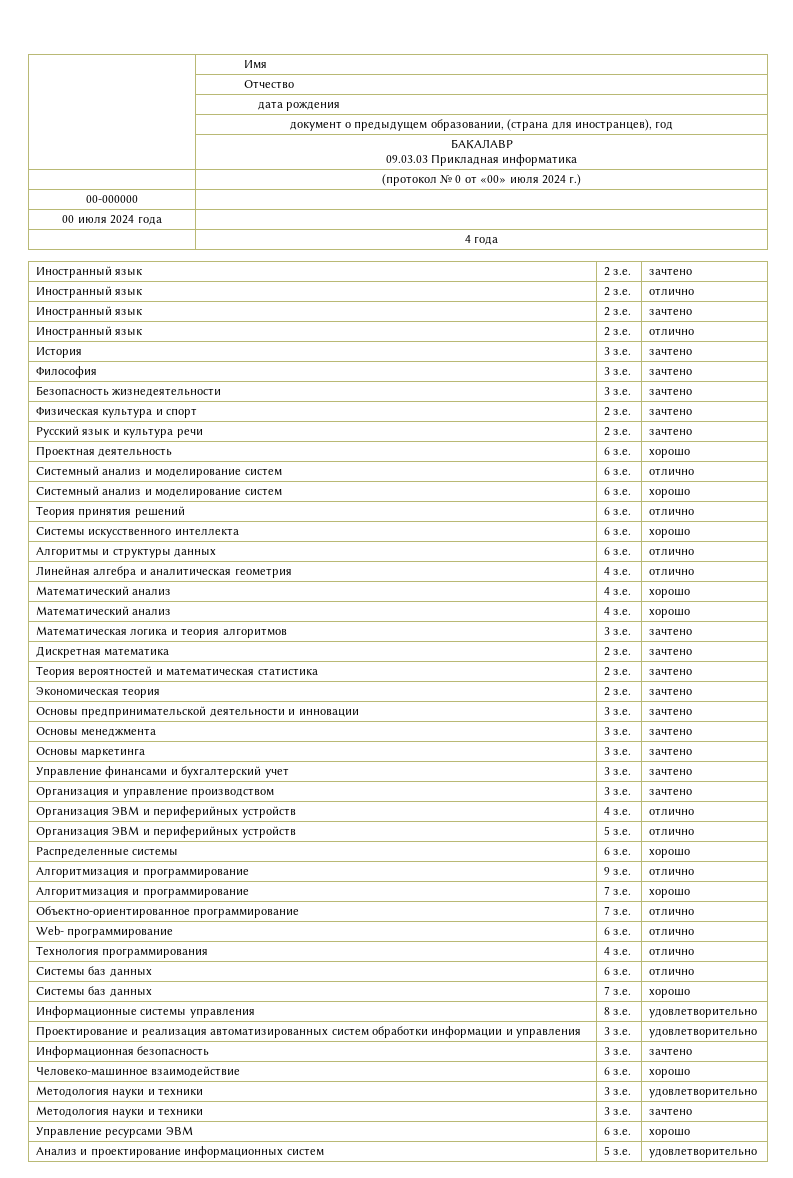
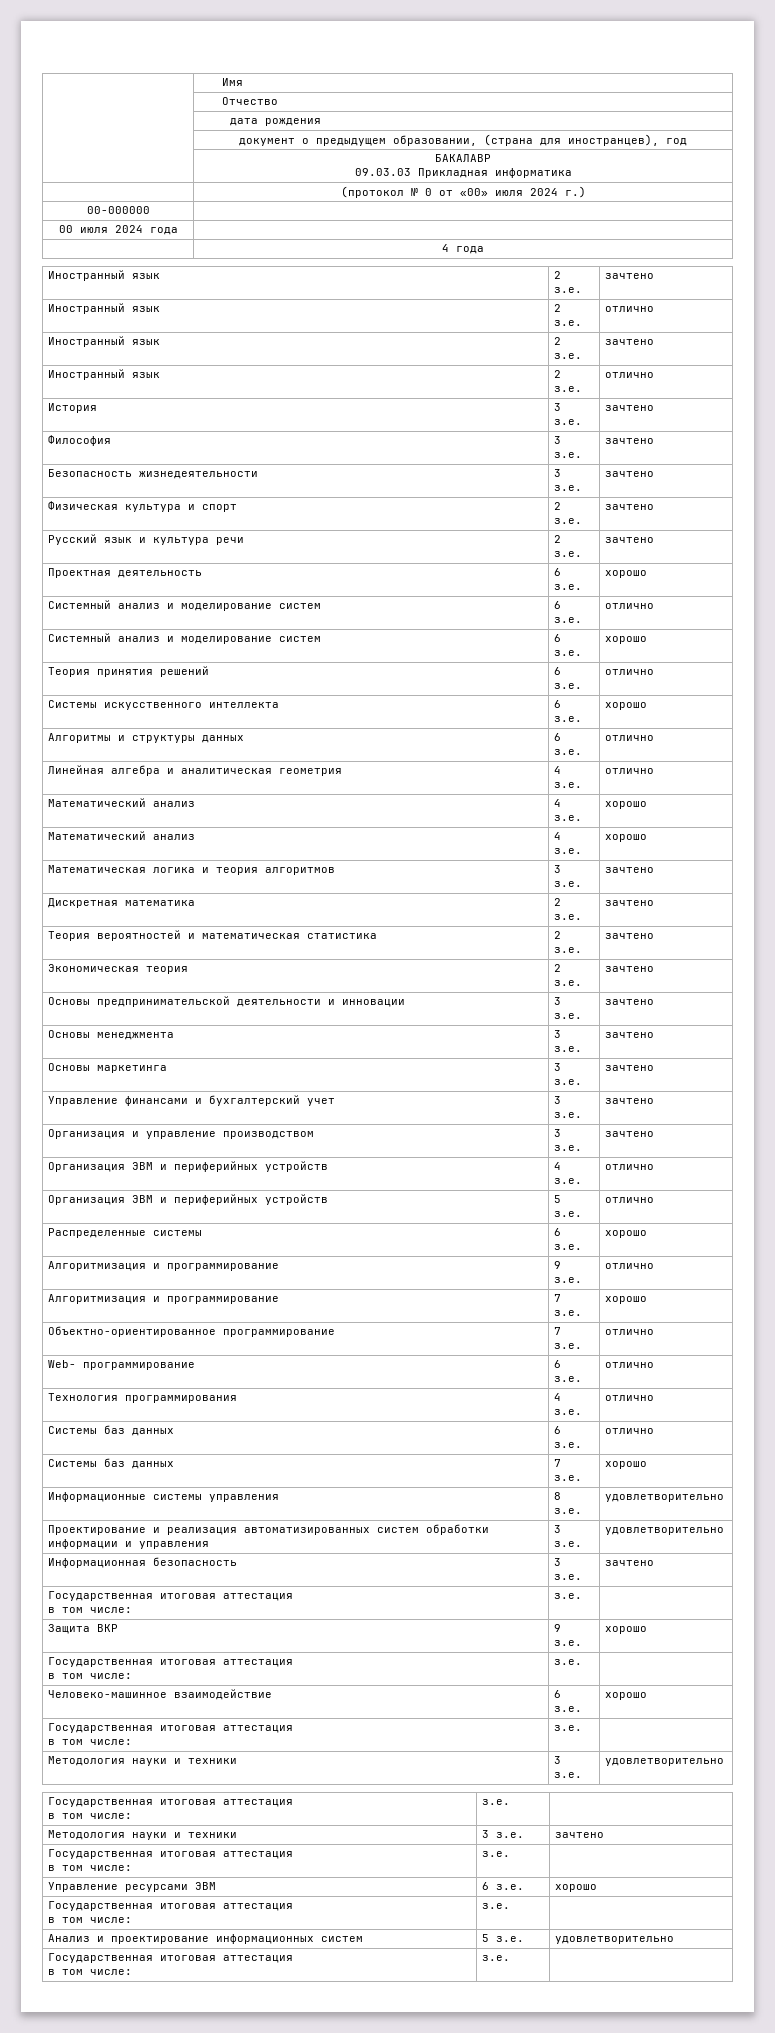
  Информационная безопасность | 3 з.е. | зачтено
+ Государственная итоговая аттестация
+ в том числе: | з.е. |
+ Защита ВКР | 9 з.е. | хорошо
+ Государственная итоговая аттестация
+ в том числе: | з.е. |
  Человеко-машинное взаимодействие | 6 з.е. | хорошо
+ Государственная итоговая аттестация
+ в том числе: | з.е. |
  Методология науки и техники | 3 з.е. | удовлетворительно
+ Государственная итоговая аттестация
+ в том числе: | з.е. |
  Методология науки и техники | 3 з.е. | зачтено
+ Государственная итоговая аттестация
+ в том числе: | з.е. |
  Управление ресурсами ЭВМ | 6 з.е. | хорошо
+ Государственная итоговая аттестация
+ в том числе: | з.е. |
  Анализ и проектирование информационных систем | 5 з.е. | удовлетворительно
+ Государственная итоговая аттестация
+ в том числе: | з.е. |

